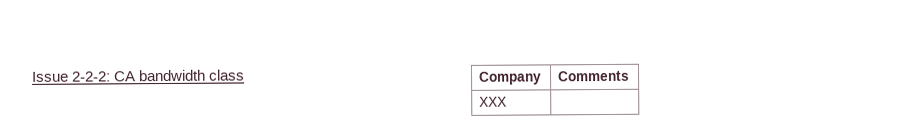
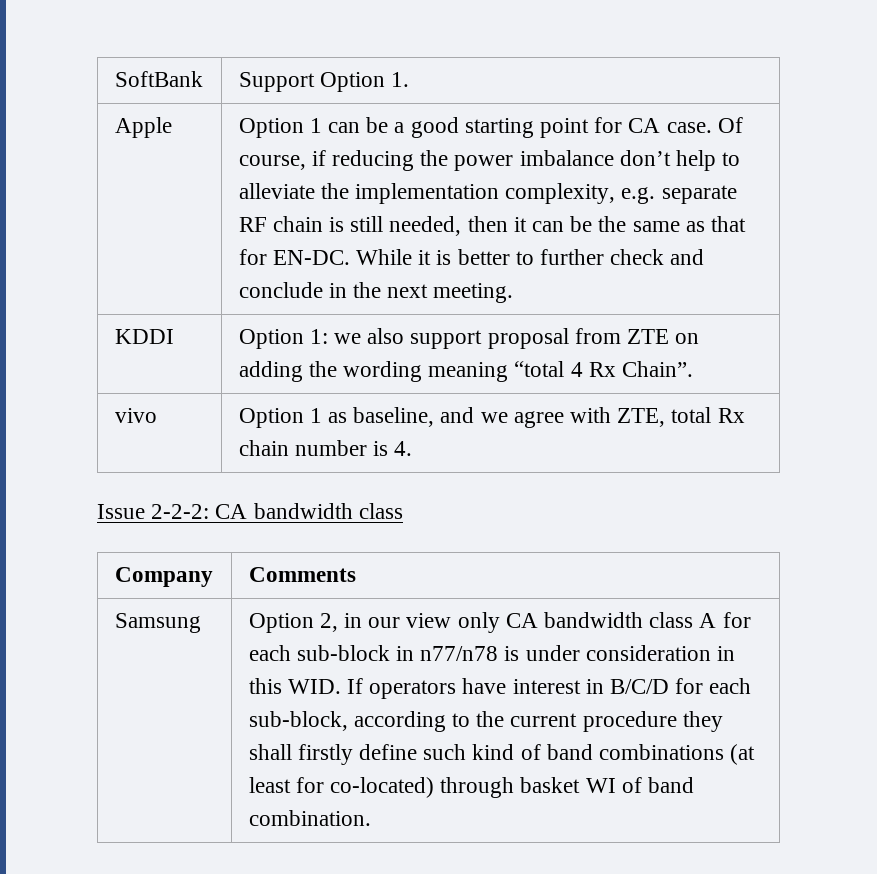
+ SoftBank | Support Option 1.
+ Apple | Option 1 can be a good starting point for CA case. Of course, if reducing the power imbalance don’t help to alleviate the implementation complexity, e.g. separate RF chain is still needed, then it can be the same as that for EN-DC. While it is better to further check and conclude in the next meeting.
+ KDDI | Option 1: we also support proposal from ZTE on adding the wording meaning “total 4 Rx Chain”.
+ vivo | Option 1 as baseline, and we agree with ZTE, total Rx chain number is 4.
- XXX
+ Samsung | Option 2, in our view only CA bandwidth class A for each sub-block in n77/n78 is under consideration in this WID. If operators have interest in B/C/D for each sub-block, according to the current procedure they shall firstly define such kind of band combinations (at least for co-located) through basket WI of band combination.

